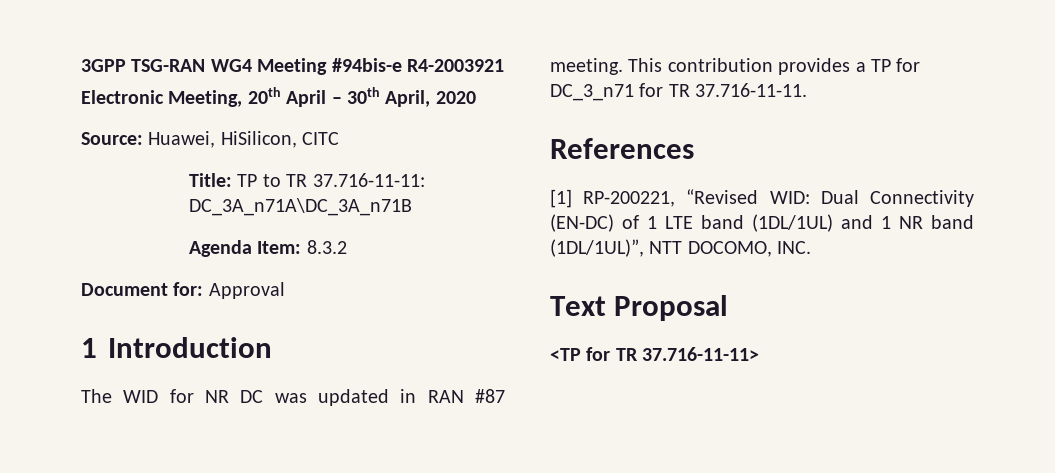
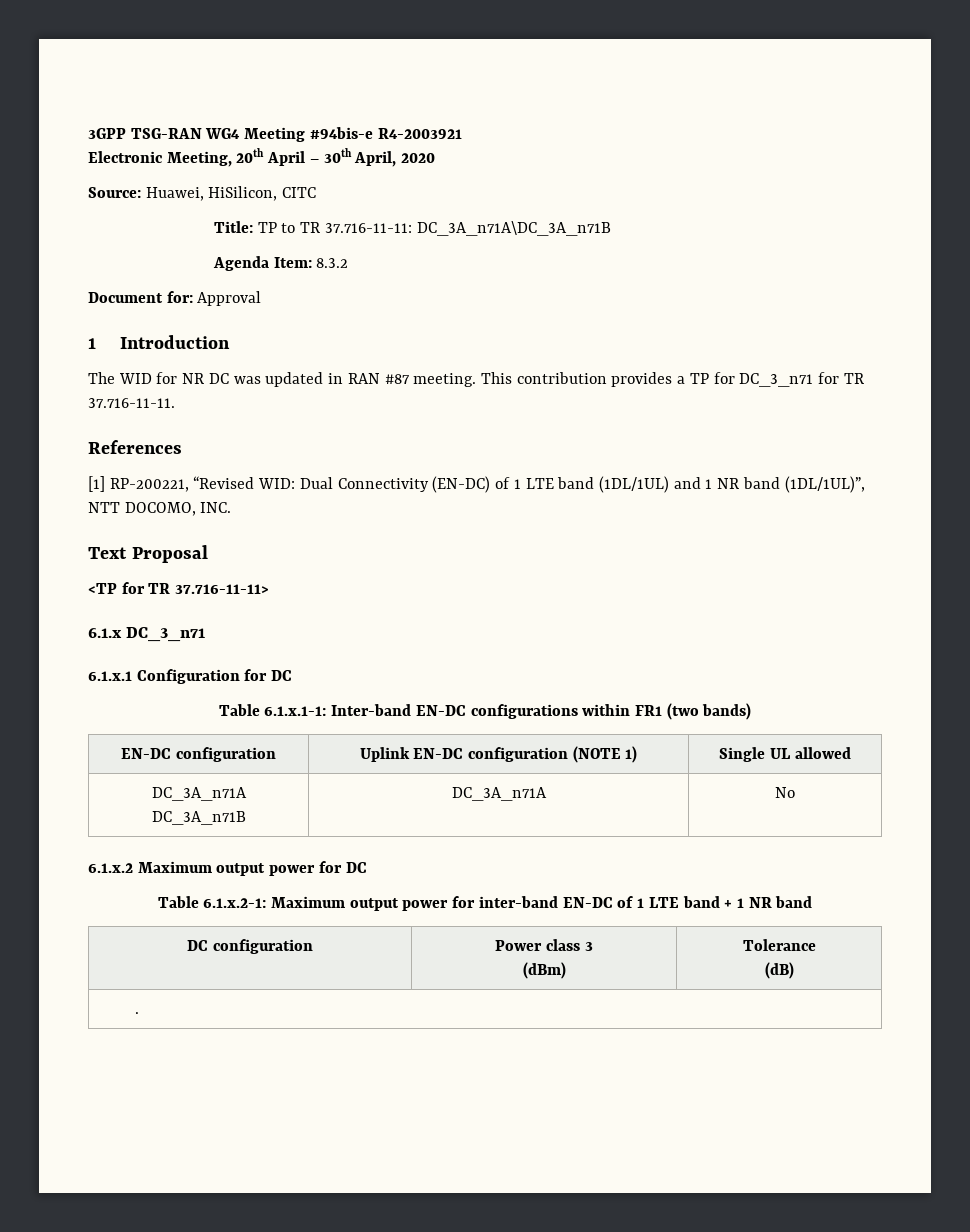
+ 6.1.x DC_3_n71
+ 6.1.x.1 Configuration for DC
+ Table 6.1.x.1-1: Inter-band EN-DC configurations within FR1 (two bands)
+ EN-DC configuration | Uplink EN-DC configuration (NOTE 1) | Single UL allowed
+ DC_3A_n71A
+ DC_3A_n71B | DC_3A_n71A | No
+ 6.1.x.2 Maximum output power for DC
+ Table 6.1.x.2-1: Maximum output power for inter-band EN-DC of 1 LTE band + 1 NR band
+ DC configuration | Power class 3
+ (dBm) | Tolerance
+ (dB)
+ .

